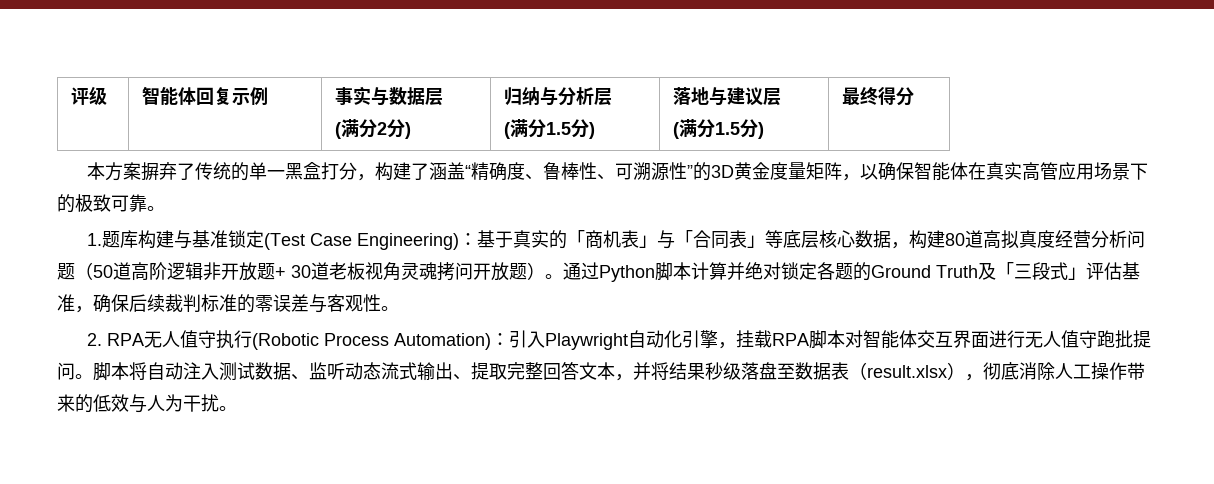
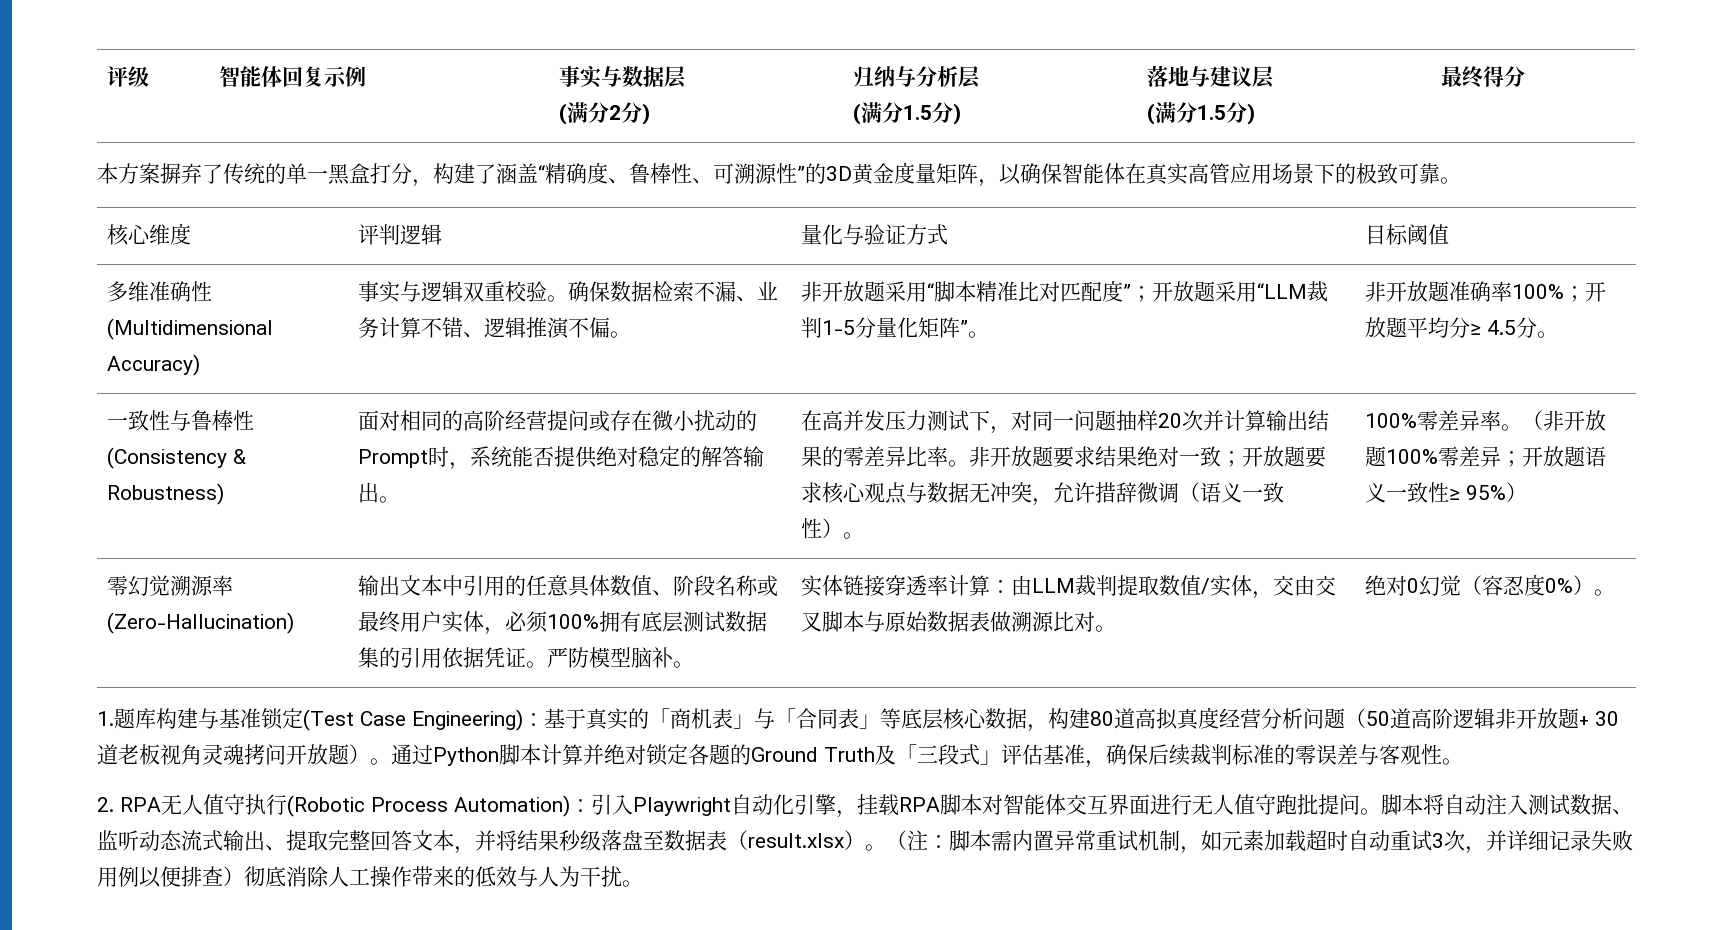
+ 核心维度 | 评判逻辑 | 量化与验证方式 | 目标阈值
+ 多维准确性(Multidimensional Accuracy) | 事实与逻辑双重校验。确保数据检索不漏、业务计算不错、逻辑推演不偏。 | 非开放题采用“脚本精准比对匹配度”；开放题采用“LLM裁判1-5分量化矩阵”。 | 非开放题准确率100%；开放题平均分≥ 4.5分。
+ 一致性与鲁棒性(Consistency & Robustness) | 面对相同的高阶经营提问或存在微小扰动的Prompt时，系统能否提供绝对稳定的解答输出。 | 在高并发压力测试下，对同一问题抽样20次并计算输出结果的零差异比率。非开放题要求结果绝对一致；开放题要求核心观点与数据无冲突，允许措辞微调（语义一致性）。 | 100%零差异率。（非开放题100%零差异；开放题语义一致性≥ 95%）
+ 零幻觉溯源率(Zero-Hallucination) | 输出文本中引用的任意具体数值、阶段名称或最终用户实体，必须100%拥有底层测试数据集的引用依据凭证。严防模型脑补。 | 实体链接穿透率计算：由LLM裁判提取数值/实体，交由交叉脚本与原始数据表做溯源比对。 | 绝对0幻觉（容忍度0%）。
- 脚本将自动注入测试数据、监听动态流式输出、提取完整回答文本，并将结果秒级落盘至数据表（result.xlsx），彻底消除人工操作带来的低效与人为干扰。
+ 脚本将自动注入测试数据、监听动态流式输出、提取完整回答文本，并将结果秒级落盘至数据表（result.xlsx）。（注：脚本需内置异常重试机制，如元素加载超时自动重试3次，并详细记录失败用例以便排查）彻底消除人工操作带来的低效与人为干扰。

